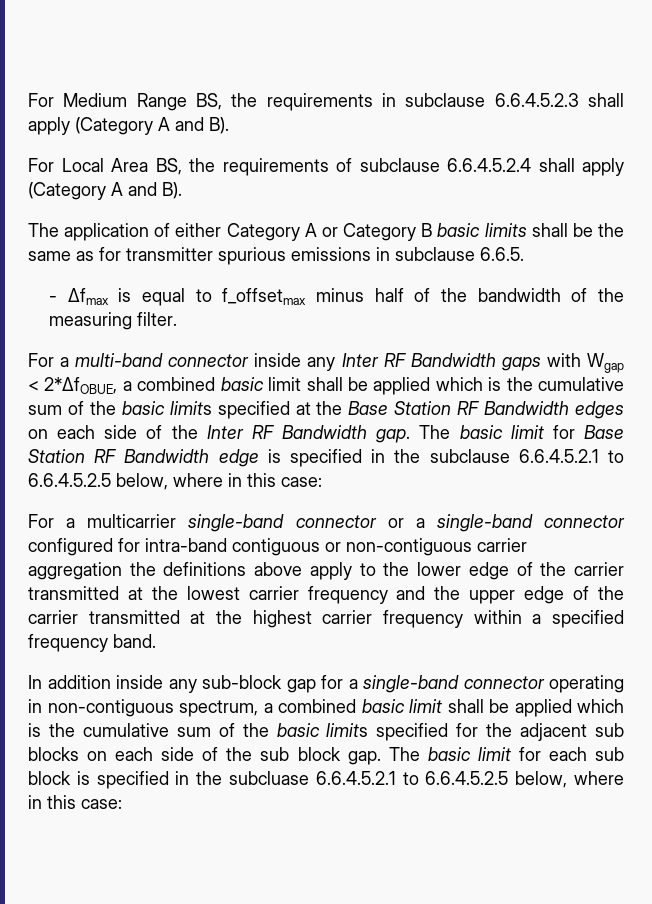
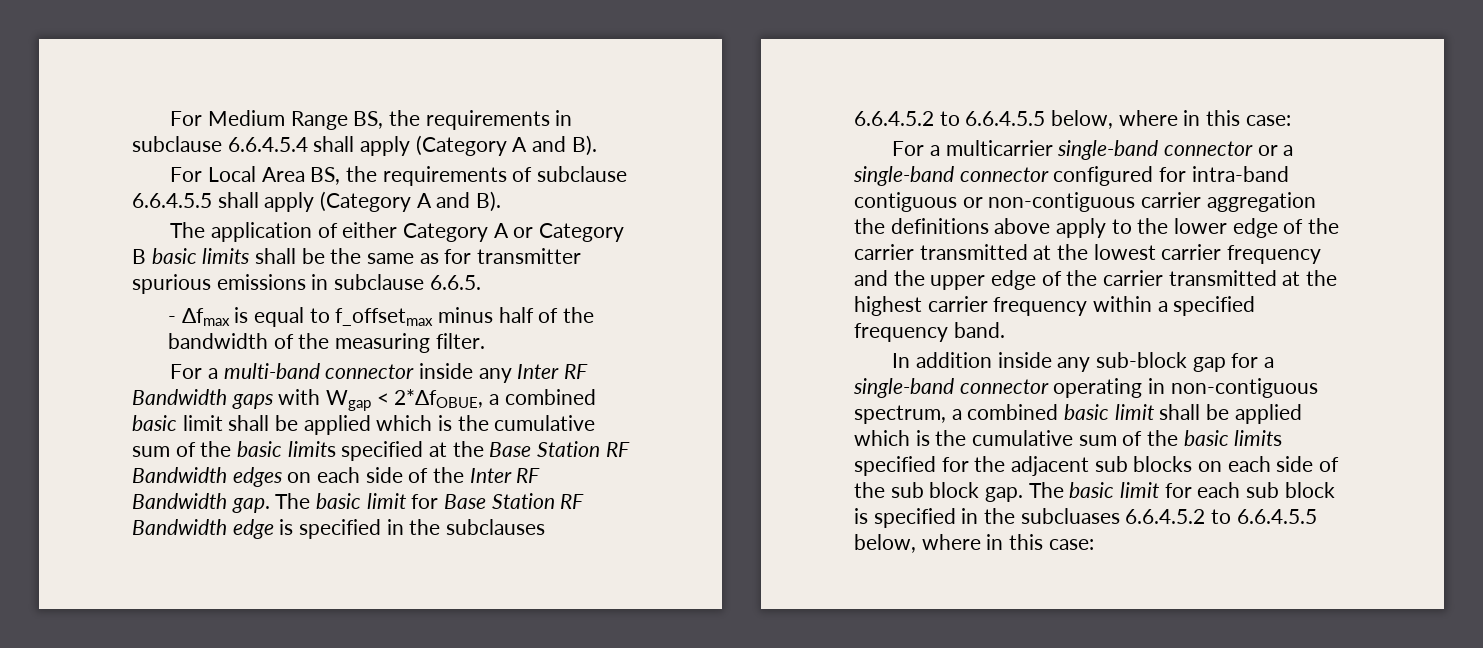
- For Medium Range BS, the requirements in subclause 6.6.4.5.2.3 shall apply (Category A and B).
+ For Medium Range BS, the requirements in subclause 6.6.4.5.4 shall apply (Category A and B).
- For Local Area BS, the requirements of subclause 6.6.4.5.2.4 shall apply (Category A and B).
+ For Local Area BS, the requirements of subclause 6.6.4.5.5 shall apply (Category A and B).
- The basic limit for Base Station RF Bandwidth edge is specified in the subclause 6.6.4.5.2.1 to 6.6.4.5.2.5 below, where in this case:
+ The basic limit for Base Station RF Bandwidth edge is specified in the subclauses 6.6.4.5.2 to 6.6.4.5.5 below, where in this case:
- The basic limit for each sub block is specified in the subcluase 6.6.4.5.2.1 to 6.6.4.5.2.5 below, where in this case:
+ The basic limit for each sub block is specified in the subcluases 6.6.4.5.2 to 6.6.4.5.5 below, where in this case:

